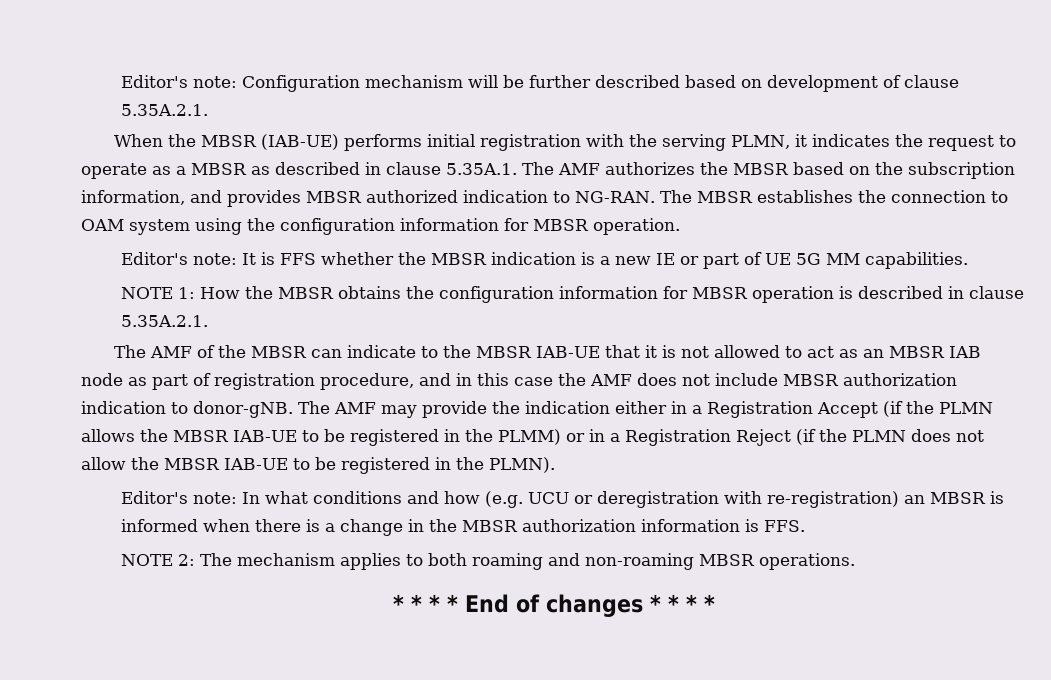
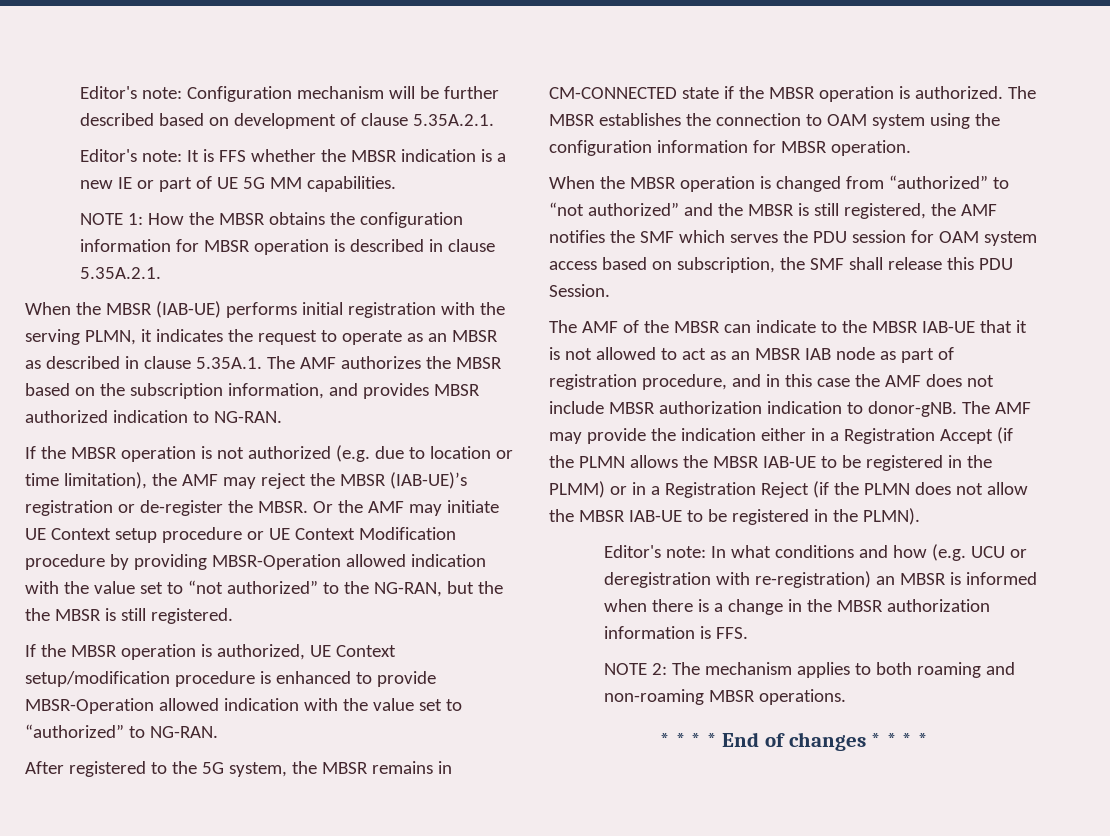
- When the MBSR (IAB-UE) performs initial registration with the serving PLMN, it indicates the request to operate as a MBSR as described in clause 5.35A.1. The AMF authorizes the MBSR based on the subscription information, and provides MBSR authorized indication to NG-RAN. The MBSR establishes the connection to OAM system using the configuration information for MBSR operation.
+ When the MBSR (IAB-UE) performs initial registration with the serving PLMN, it indicates the request to operate as an MBSR as described in clause 5.35A.1. The AMF authorizes the MBSR based on the subscription information, and provides MBSR authorized indication to NG-RAN.
+ If the MBSR operation is not authorized (e.g. due to location or time limitation), the AMF may reject the MBSR (IAB-UE)’s registration or de-register the MBSR. Or the AMF may initiate UE Context setup procedure or UE Context Modification procedure by providing MBSR-Operation allowed indication with the value set to “not authorized” to the NG-RAN, but the the MBSR is still registered.
+ If the MBSR operation is authorized, UE Context setup/modification procedure is enhanced to provide MBSR-Operation allowed indication with the value set to “authorized” to NG-RAN.
+ After registered to the 5G system, the MBSR remains in CM-CONNECTED state if the MBSR operation is authorized. The MBSR establishes the connection to OAM system using the configuration information for MBSR operation.
+ When the MBSR operation is changed from “authorized” to “not authorized” and the MBSR is still registered, the AMF notifies the SMF which serves the PDU session for OAM system access based on subscription, the SMF shall release this PDU Session.

